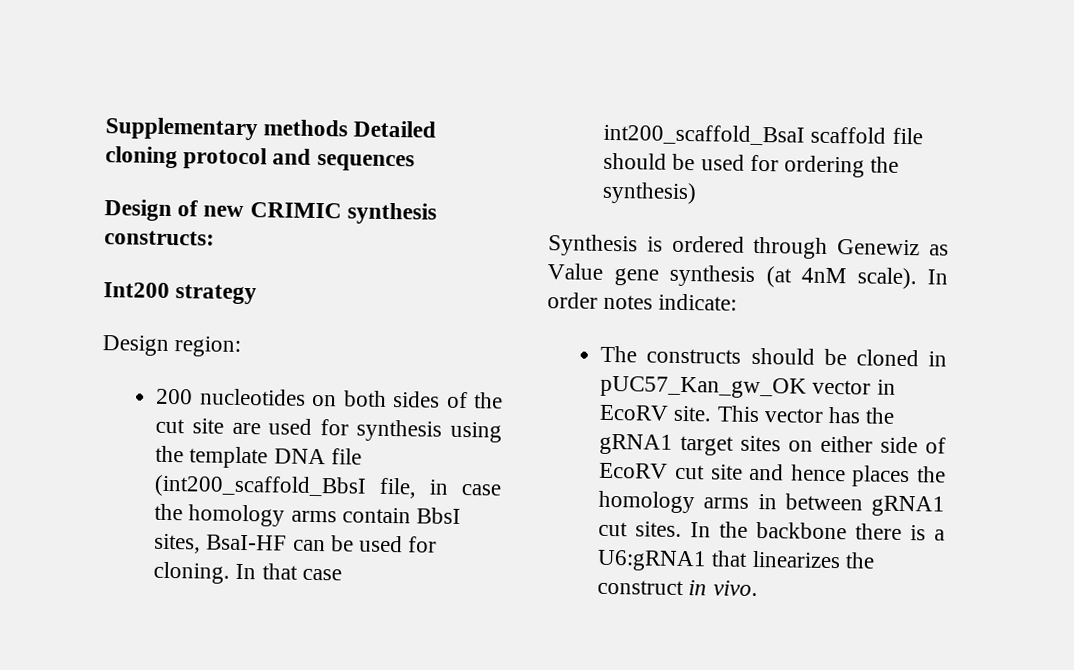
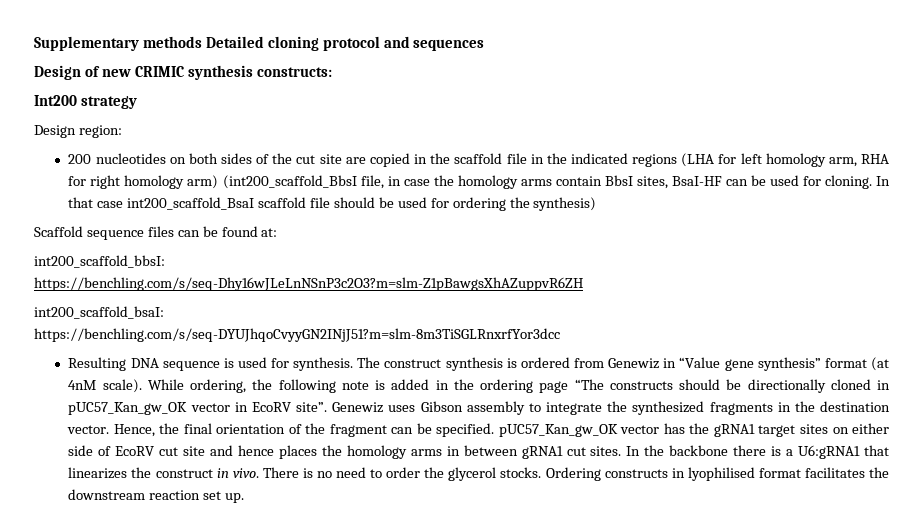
- 200 nucleotides on both sides of the cut site are used for synthesis using the template DNA file (int200_scaffold_BbsI file, in case the homology arms contain BbsI sites, BsaI-HF can be used for cloning.
+ 200 nucleotides on both sides of the cut site are copied in the scaffold file in the indicated regions (LHA for left homology arm, RHA for right homology arm) (int200_scaffold_BbsI file, in case the homology arms contain BbsI sites, BsaI-HF can be used for cloning.
- Synthesis is ordered through Genewiz as Value gene synthesis (at 4nM scale). In order notes indicate:
- The constructs should be cloned in pUC57_Kan_gw_OK vector in EcoRV site. This vector has the gRNA1 target sites on either side of EcoRV cut site and hence places the homology arms in between gRNA1 cut sites.
+ Scaffold sequence files can be found at:
+ int200_scaffold_bbsI:
+ https://benchling.com/s/seq-Dhy16wJLeLnNSnP3c2O3?m=slm-Z1pBawgsXhAZuppvR6ZH
+ int200_scaffold_bsaI:
+ https://benchling.com/s/seq-DYUJhqoCvyyGN2INjJ51?m=slm-8m3TiSGLRnxrfYor3dcc
+ Resulting DNA sequence is used for synthesis. The construct synthesis is ordered from Genewiz in “Value gene synthesis” format (at 4nM scale). While ordering, the following note is added in the ordering page “The constructs should be directionally cloned in pUC57_Kan_gw_OK vector in EcoRV site”. Genewiz uses Gibson assembly to integrate the synthesized fragments in the destination vector. Hence, the final orientation of the fragment can be specified. pUC57_Kan_gw_OK vector has the gRNA1 target sites on either side of EcoRV cut site and hence places the homology arms in between gRNA1 cut sites.
+ There is no need to order the glycerol stocks. Ordering constructs in lyophilised format facilitates the downstream reaction set up.

